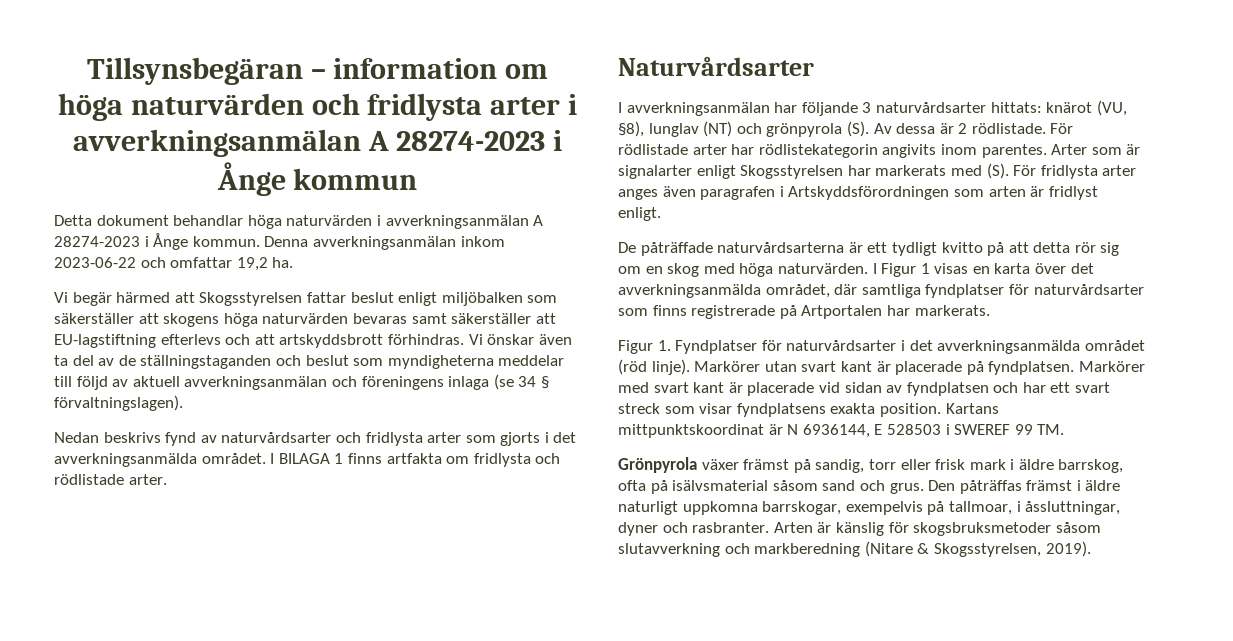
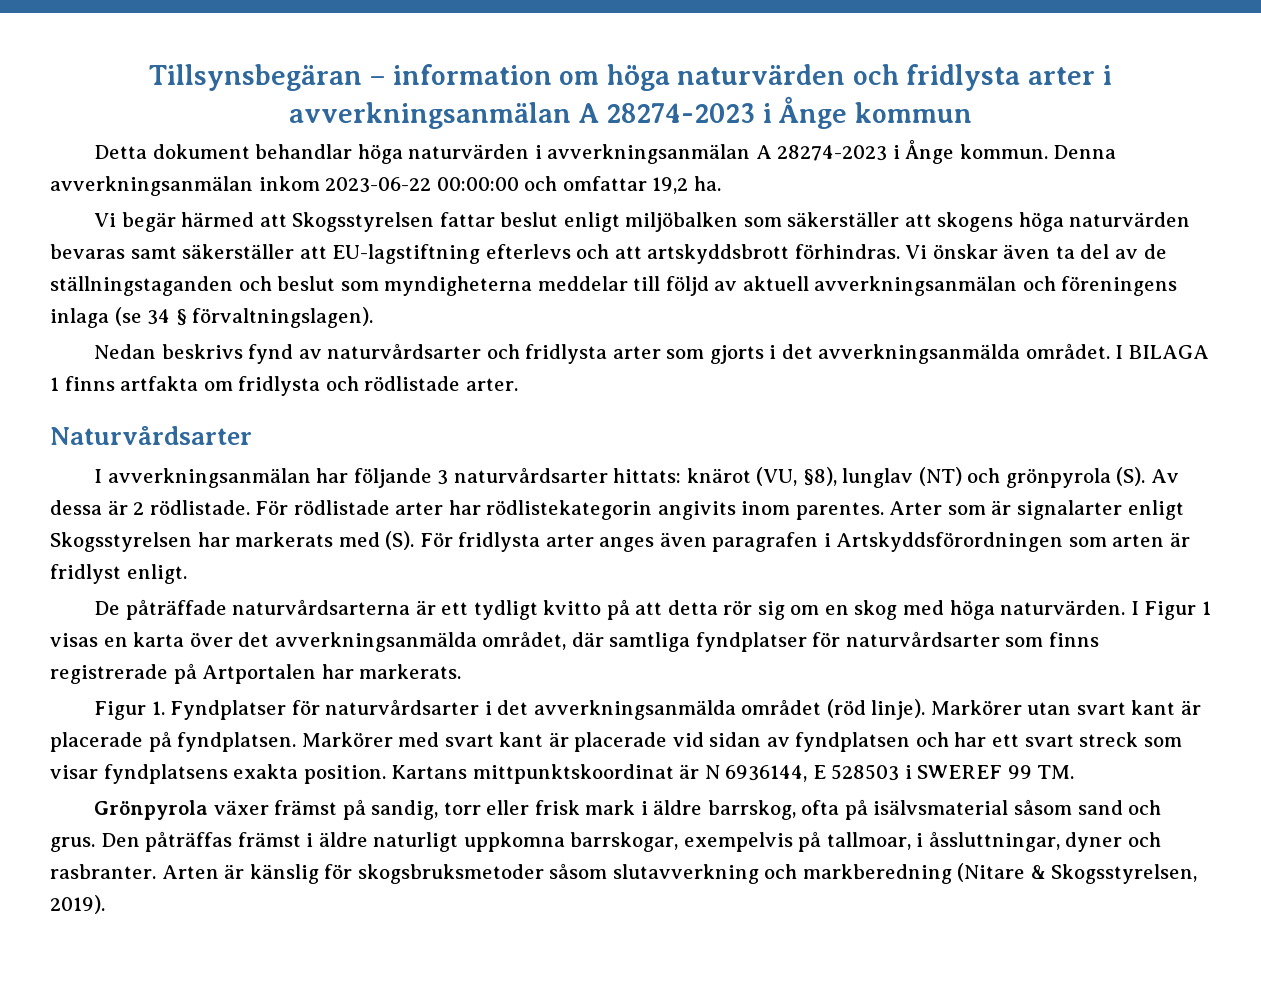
- Denna avverkningsanmälan inkom 2023-06-22 och omfattar 19,2 ha.
+ Denna avverkningsanmälan inkom 2023-06-22 00:00:00 och omfattar 19,2 ha.

